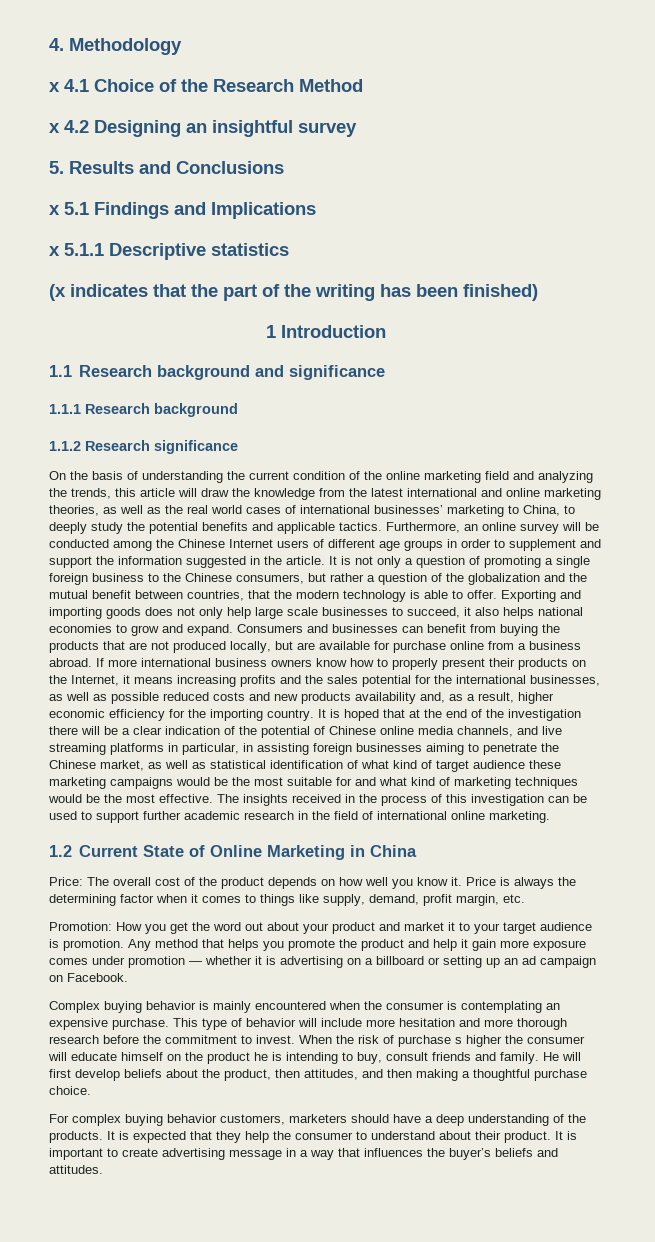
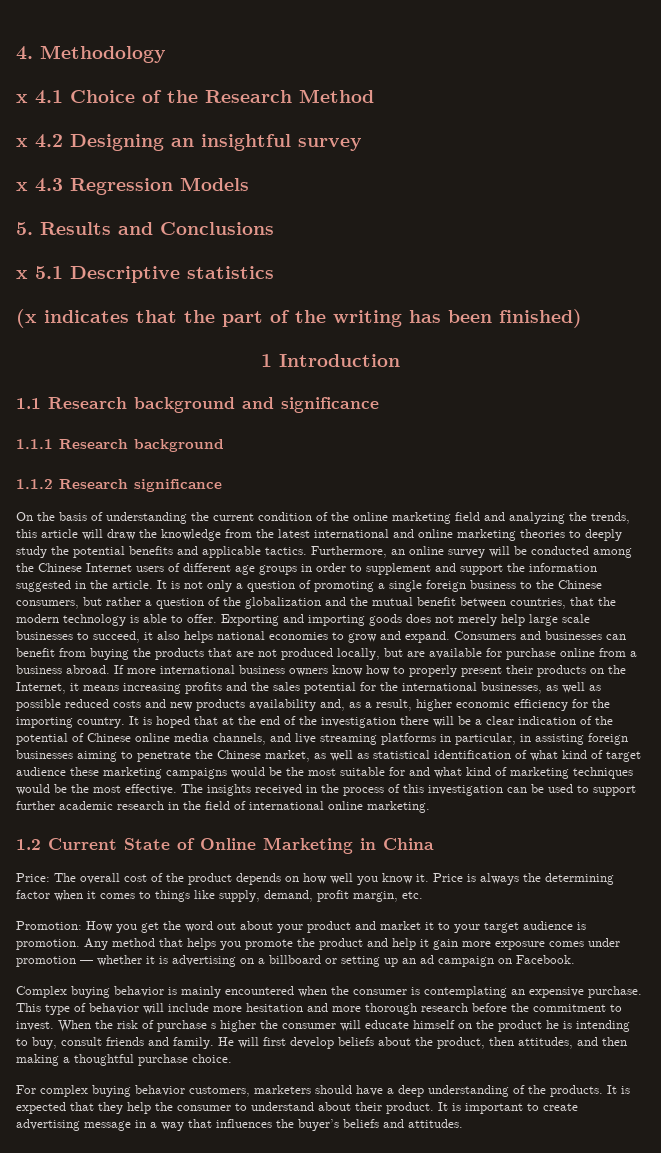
+ x 4.3 Regression Models
- x 5.1 Findings and Implications
- x 5.1.1 Descriptive statistics
+ x 5.1 Descriptive statistics
- On the basis of understanding the current condition of the online marketing field and analyzing the trends, this article will draw the knowledge from the latest international and online marketing theories, as well as the real world cases of international businesses’ marketing to China, to deeply study the potential benefits and applicable tactics.
+ On the basis of understanding the current condition of the online marketing field and analyzing the trends, this article will draw the knowledge from the latest international and online marketing theories to deeply study the potential benefits and applicable tactics.
- Exporting and importing goods does not only help large scale businesses to succeed, it also helps national economies to grow and expand.
+ Exporting and importing goods does not merely help large scale businesses to succeed, it also helps national economies to grow and expand.

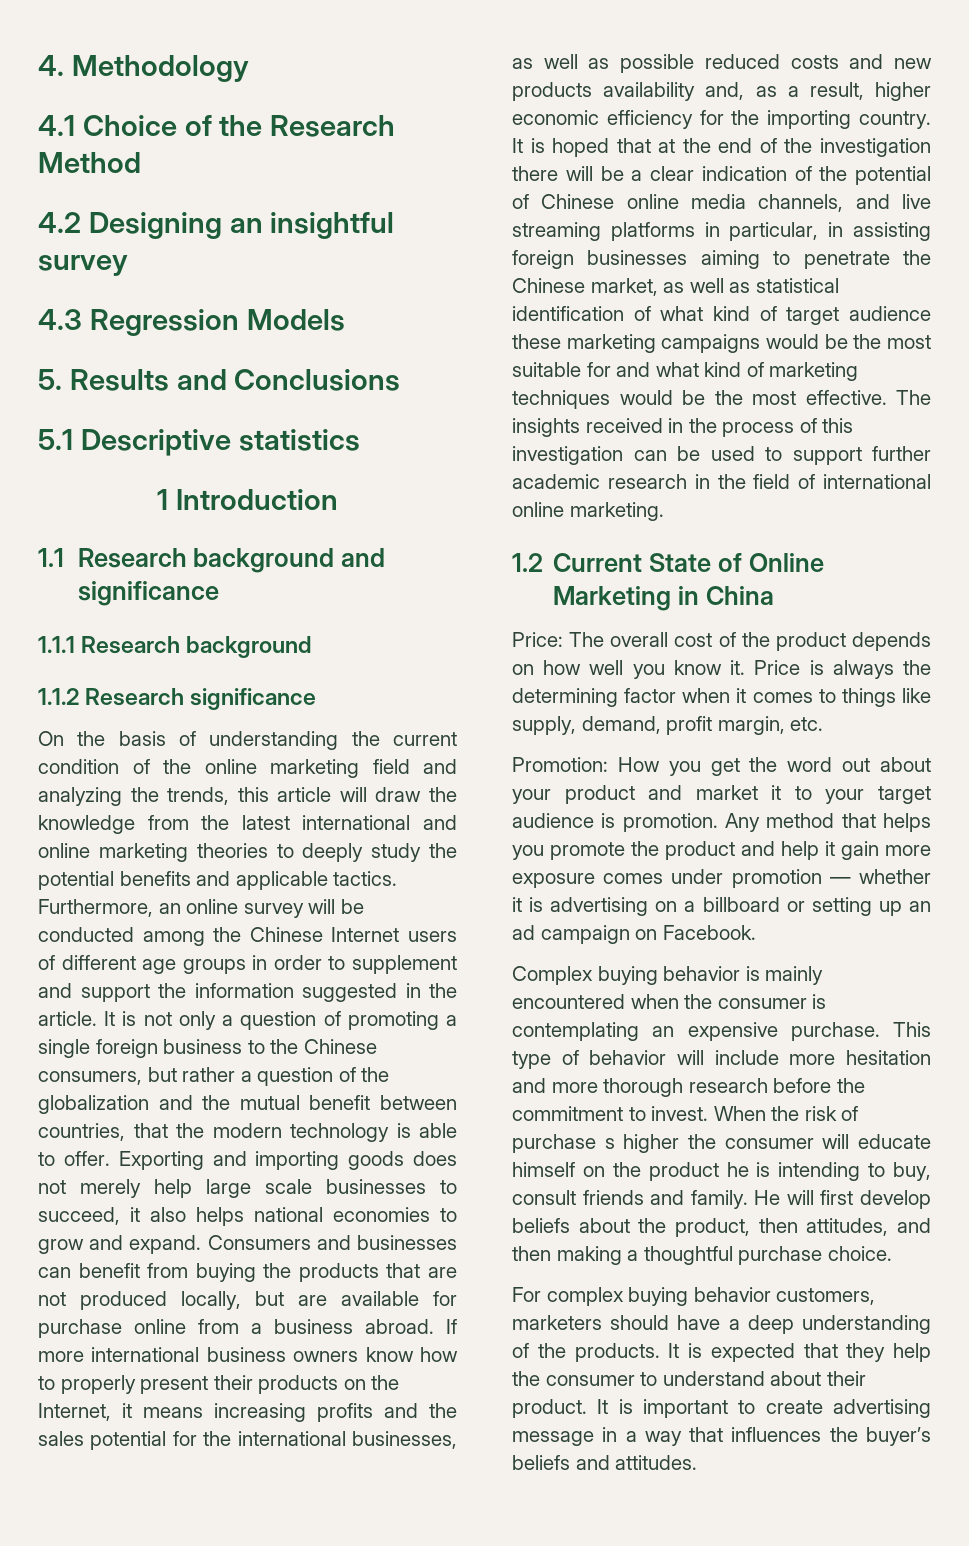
- x 4.1 Choice of the Research Method
+ 4.1 Choice of the Research Method
- x 4.2 Designing an insightful survey
+ 4.2 Designing an insightful survey
- x 4.3 Regression Models
+ 4.3 Regression Models
- x 5.1 Descriptive statistics
+ 5.1 Descriptive statistics
- (x indicates that the part of the writing has been finished)

